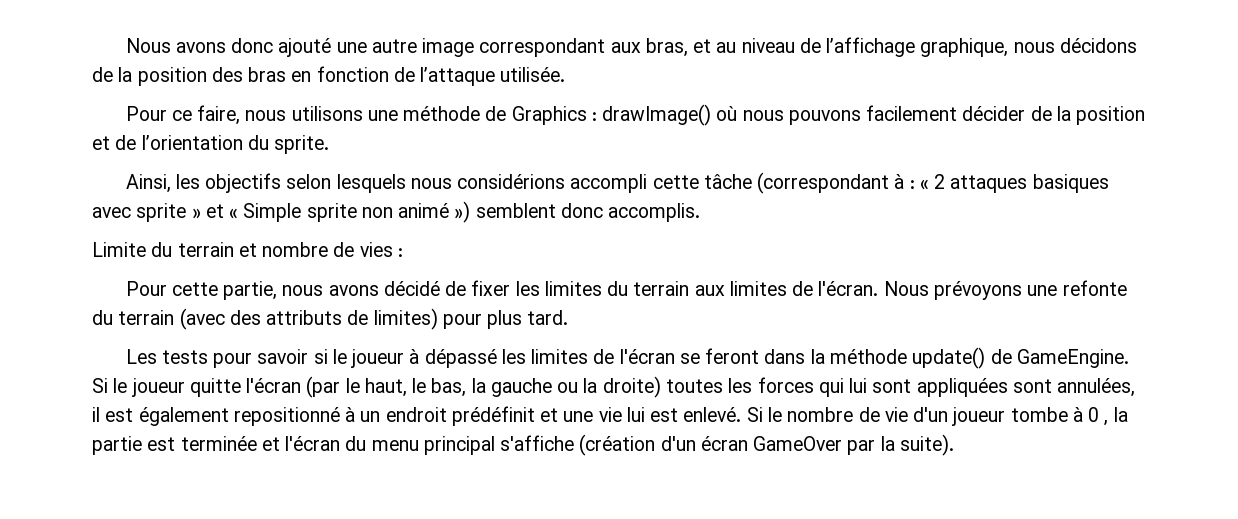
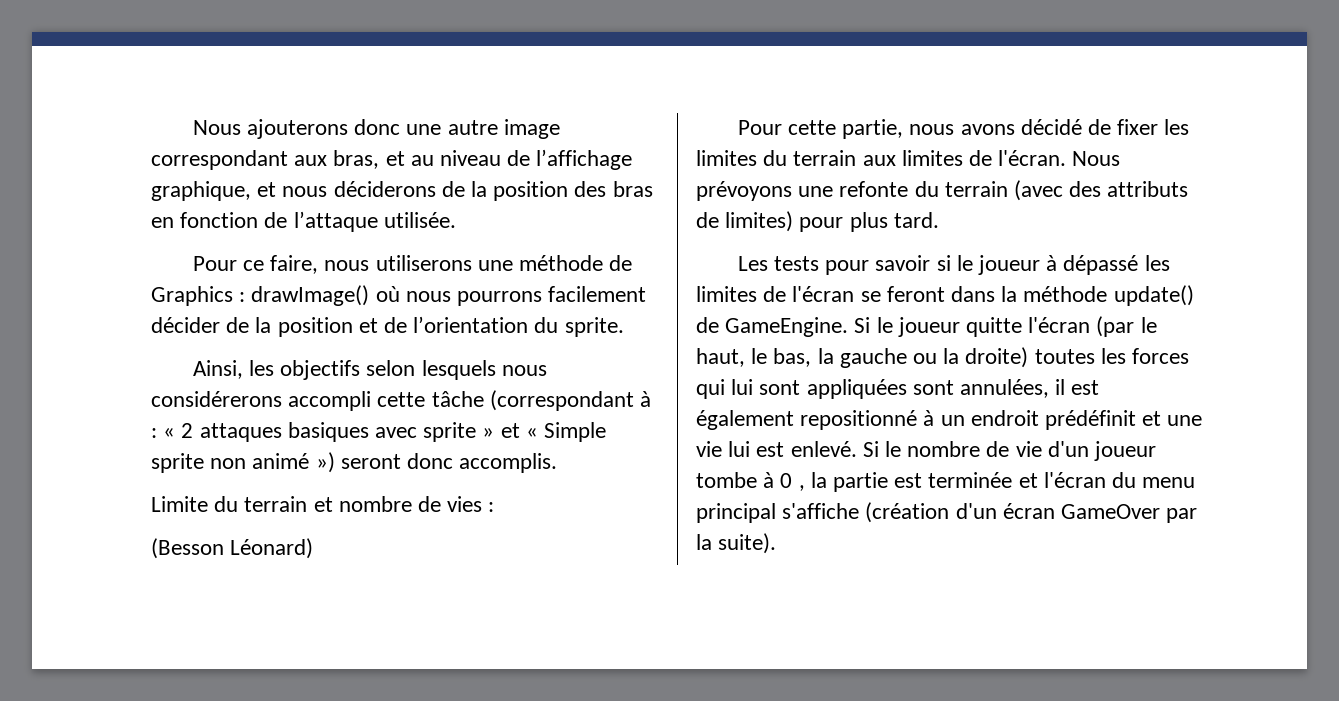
- Nous avons donc ajouté une autre image correspondant aux bras, et au niveau de l’affichage graphique, nous décidons de la position des bras en fonction de l’attaque utilisée.
+ Nous ajouterons donc une autre image correspondant aux bras, et au niveau de l’affichage graphique, et nous déciderons de la position des bras en fonction de l’attaque utilisée.
- Pour ce faire, nous utilisons une méthode de Graphics : drawImage() où nous pouvons facilement décider de la position et de l’orientation du sprite.
+ Pour ce faire, nous utiliserons une méthode de Graphics : drawImage() où nous pourrons facilement décider de la position et de l’orientation du sprite.
- Ainsi, les objectifs selon lesquels nous considérions accompli cette tâche (correspondant à : « 2 attaques basiques avec sprite » et « Simple sprite non animé ») semblent donc accomplis.
+ Ainsi, les objectifs selon lesquels nous considérerons accompli cette tâche (correspondant à : « 2 attaques basiques avec sprite » et « Simple sprite non animé ») seront donc accomplis.
+ (Besson Léonard)

